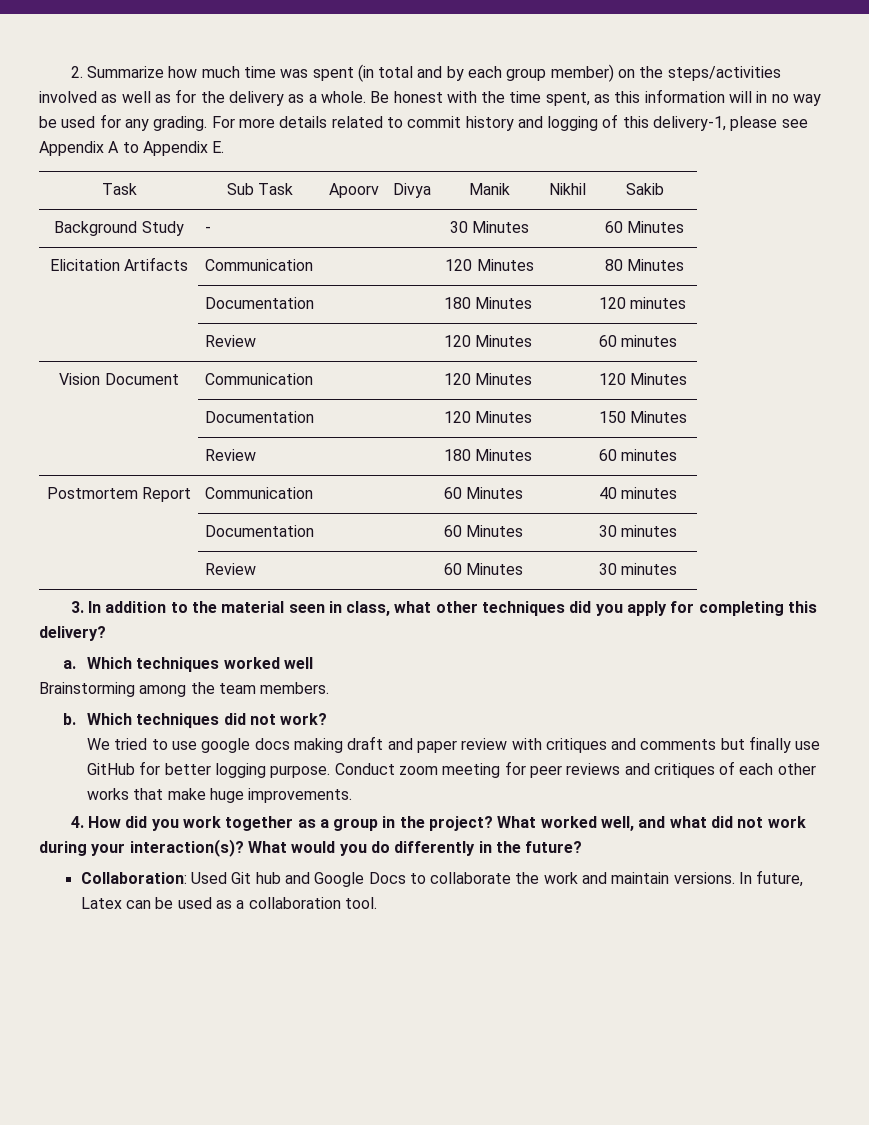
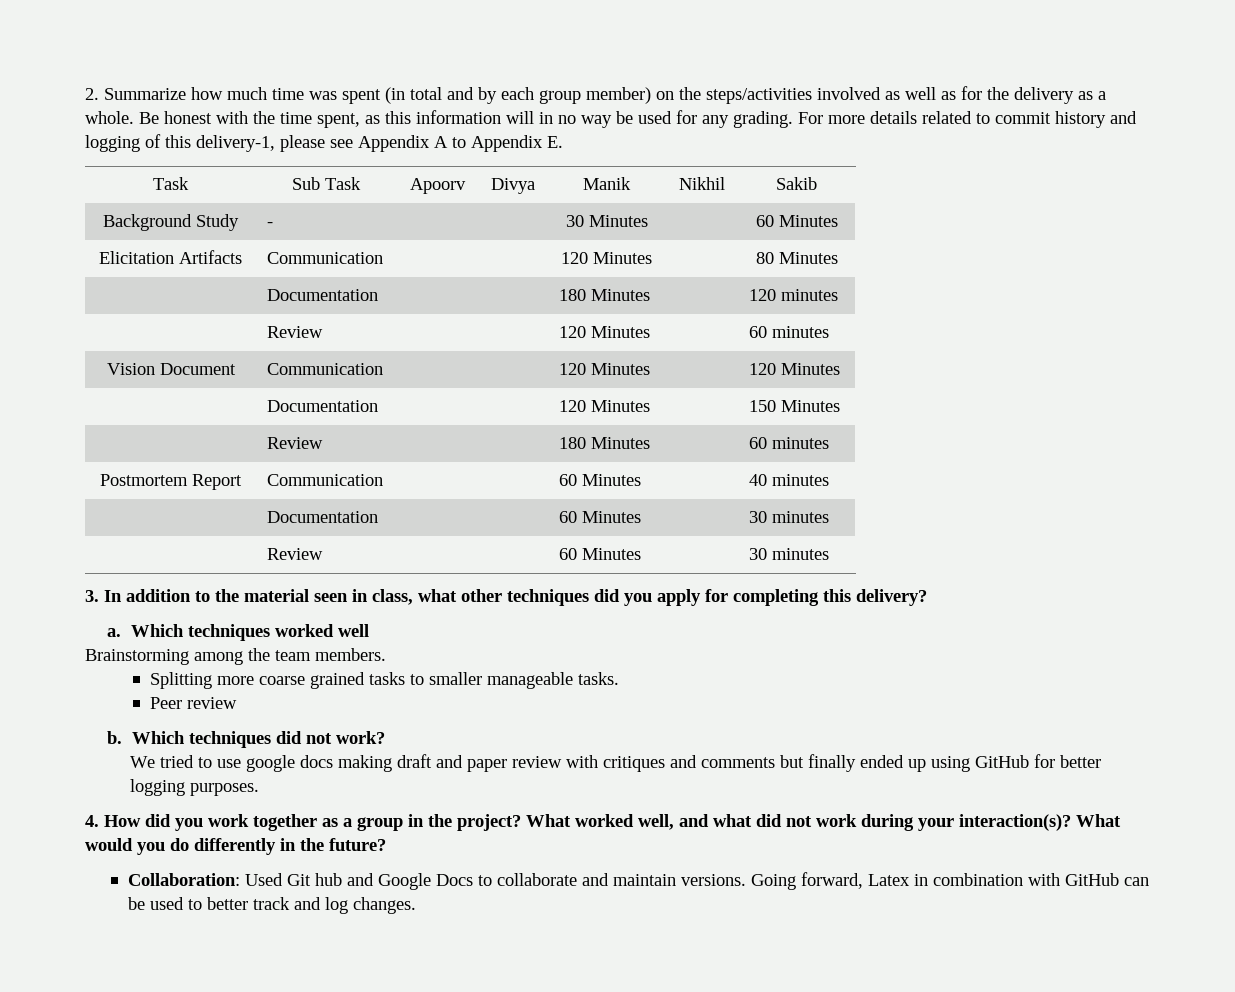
+ Splitting more coarse grained tasks to smaller manageable tasks.
+ Peer review
- We tried to use google docs making draft and paper review with critiques and comments but finally use GitHub for better logging purpose. Conduct zoom meeting for peer reviews and critiques of each other works that make huge improvements.
+ We tried to use google docs making draft and paper review with critiques and comments but finally ended up using GitHub for better logging purposes.
- Collaboration: Used Git hub and Google Docs to collaborate the work and maintain versions.
+ Collaboration: Used Git hub and Google Docs to collaborate and maintain versions.
- In future, Latex can be used as a collaboration tool.
+ Going forward, Latex in combination with GitHub can be used to better track and log changes.

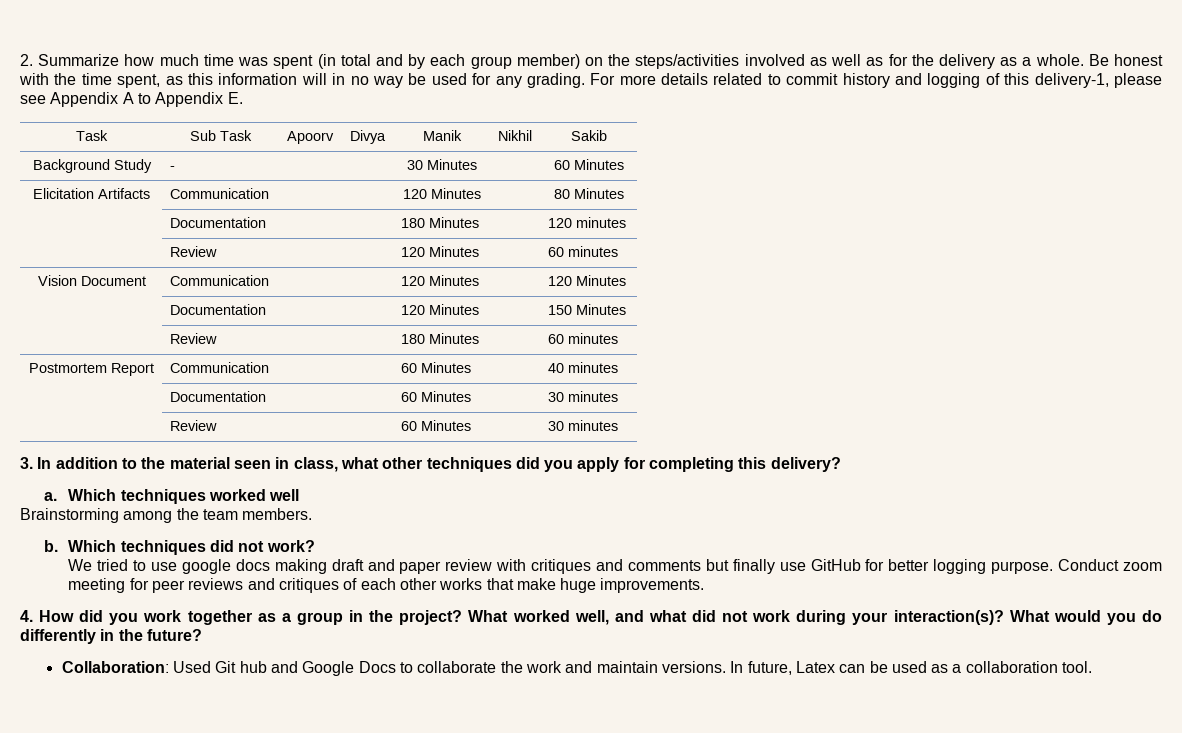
- Splitting more coarse grained tasks to smaller manageable tasks.
- Peer review
- We tried to use google docs making draft and paper review with critiques and comments but finally ended up using GitHub for better logging purposes.
+ We tried to use google docs making draft and paper review with critiques and comments but finally use GitHub for better logging purpose. Conduct zoom meeting for peer reviews and critiques of each other works that make huge improvements.
- Collaboration: Used Git hub and Google Docs to collaborate and maintain versions.
+ Collaboration: Used Git hub and Google Docs to collaborate the work and maintain versions.
- Going forward, Latex in combination with GitHub can be used to better track and log changes.
+ In future, Latex can be used as a collaboration tool.

